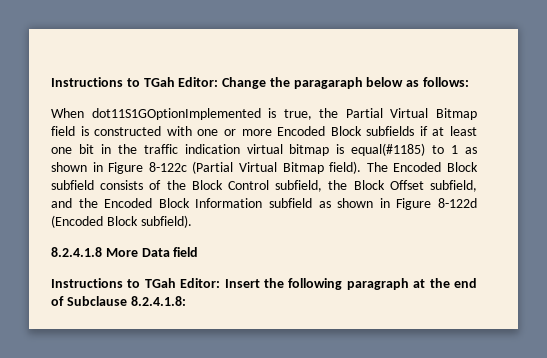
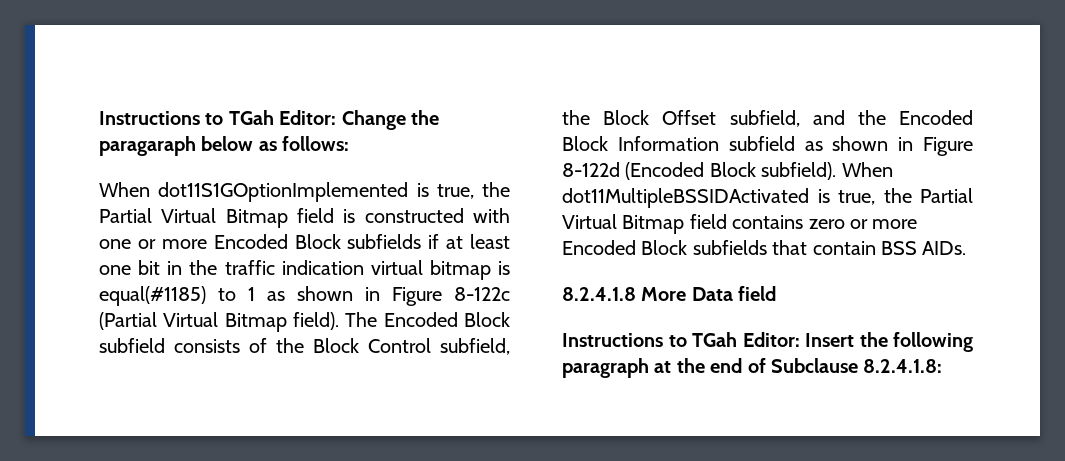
+ When dot11MultipleBSSIDActivated is true, the Partial Virtual Bitmap field contains zero or more Encoded Block subfields that contain BSS AIDs.

